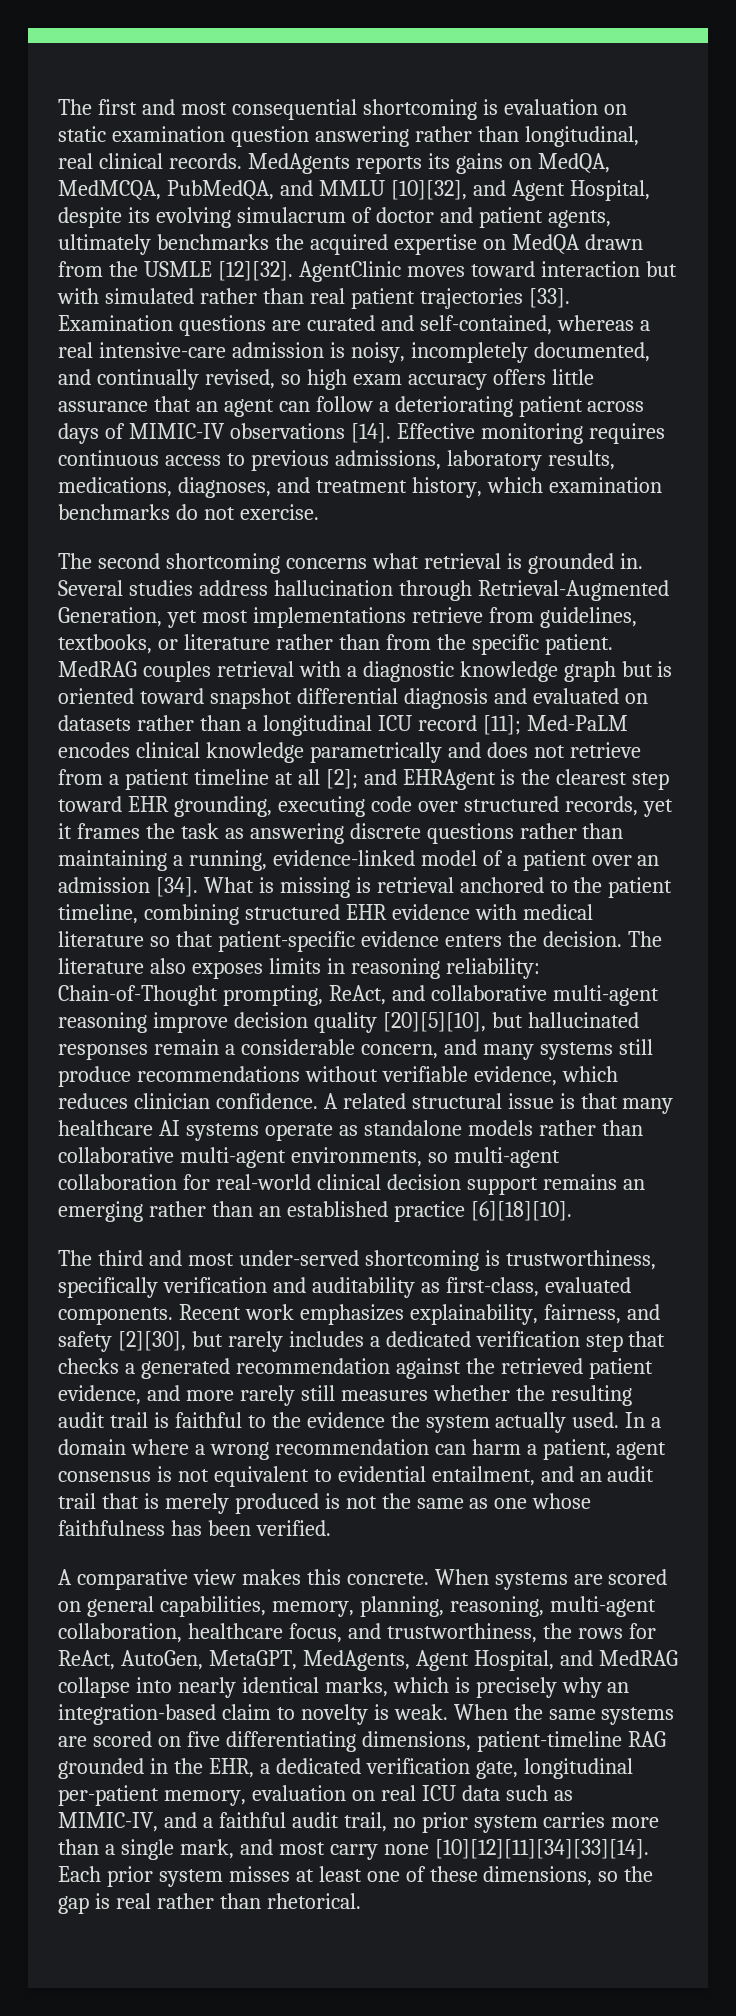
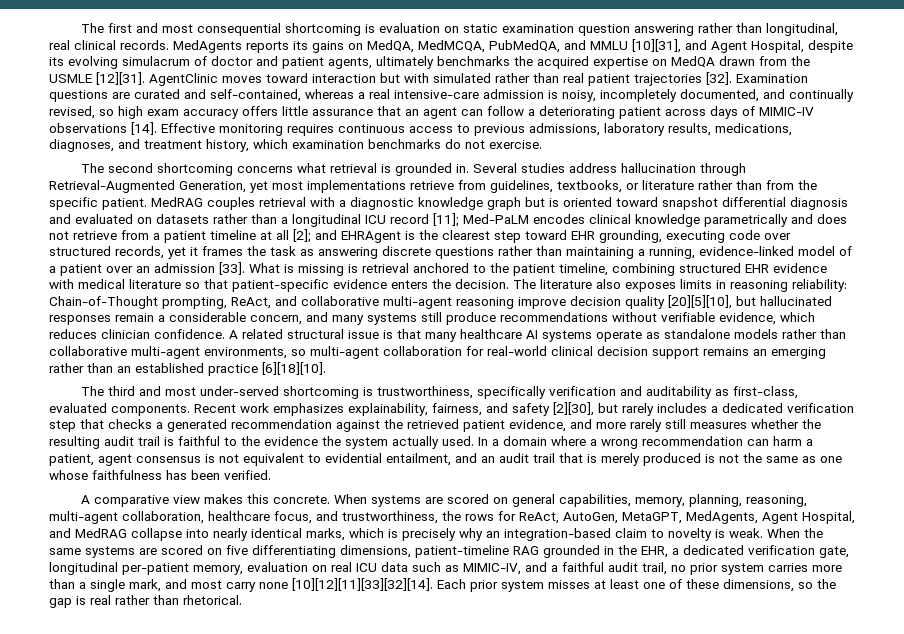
- MedAgents reports its gains on MedQA, MedMCQA, PubMedQA, and MMLU [10][32], and Agent Hospital, despite its evolving simulacrum of doctor and patient agents, ultimately benchmarks the acquired expertise on MedQA drawn from the USMLE [12][32].
+ MedAgents reports its gains on MedQA, MedMCQA, PubMedQA, and MMLU [10][31], and Agent Hospital, despite its evolving simulacrum of doctor and patient agents, ultimately benchmarks the acquired expertise on MedQA drawn from the USMLE [12][31].
- AgentClinic moves toward interaction but with simulated rather than real patient trajectories [33].
+ AgentClinic moves toward interaction but with simulated rather than real patient trajectories [32].
- and EHRAgent is the clearest step toward EHR grounding, executing code over structured records, yet it frames the task as answering discrete questions rather than maintaining a running, evidence-linked model of a patient over an admission [34].
+ and EHRAgent is the clearest step toward EHR grounding, executing code over structured records, yet it frames the task as answering discrete questions rather than maintaining a running, evidence-linked model of a patient over an admission [33].
- When the same systems are scored on five differentiating dimensions, patient-timeline RAG grounded in the EHR, a dedicated verification gate, longitudinal per-patient memory, evaluation on real ICU data such as MIMIC-IV, and a faithful audit trail, no prior system carries more than a single mark, and most carry none [10][12][11][34][33][14].
+ When the same systems are scored on five differentiating dimensions, patient-timeline RAG grounded in the EHR, a dedicated verification gate, longitudinal per-patient memory, evaluation on real ICU data such as MIMIC-IV, and a faithful audit trail, no prior system carries more than a single mark, and most carry none [10][12][11][33][32][14].

